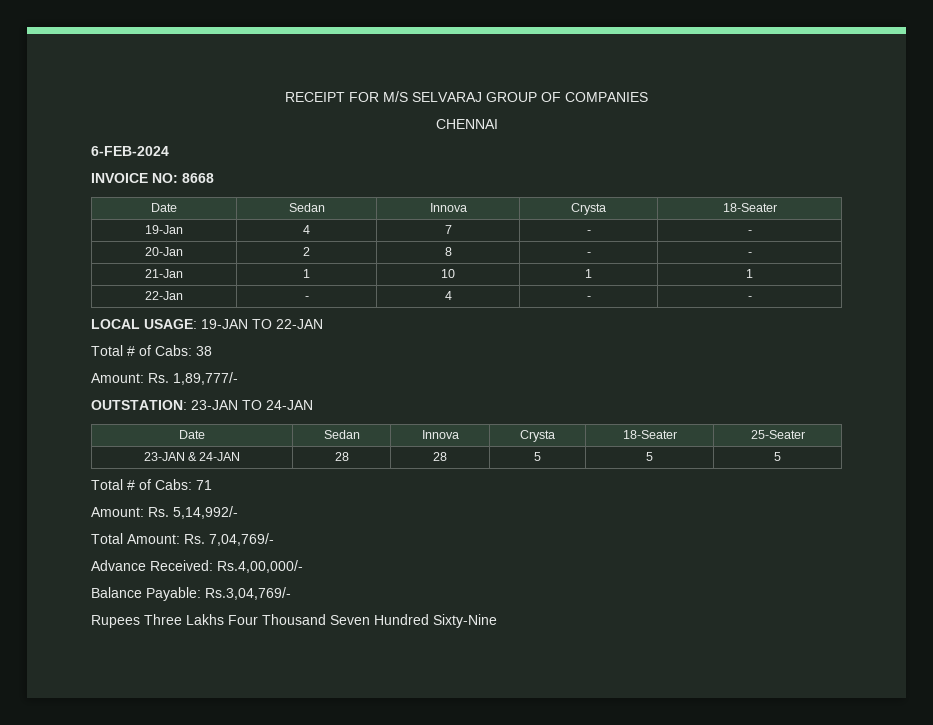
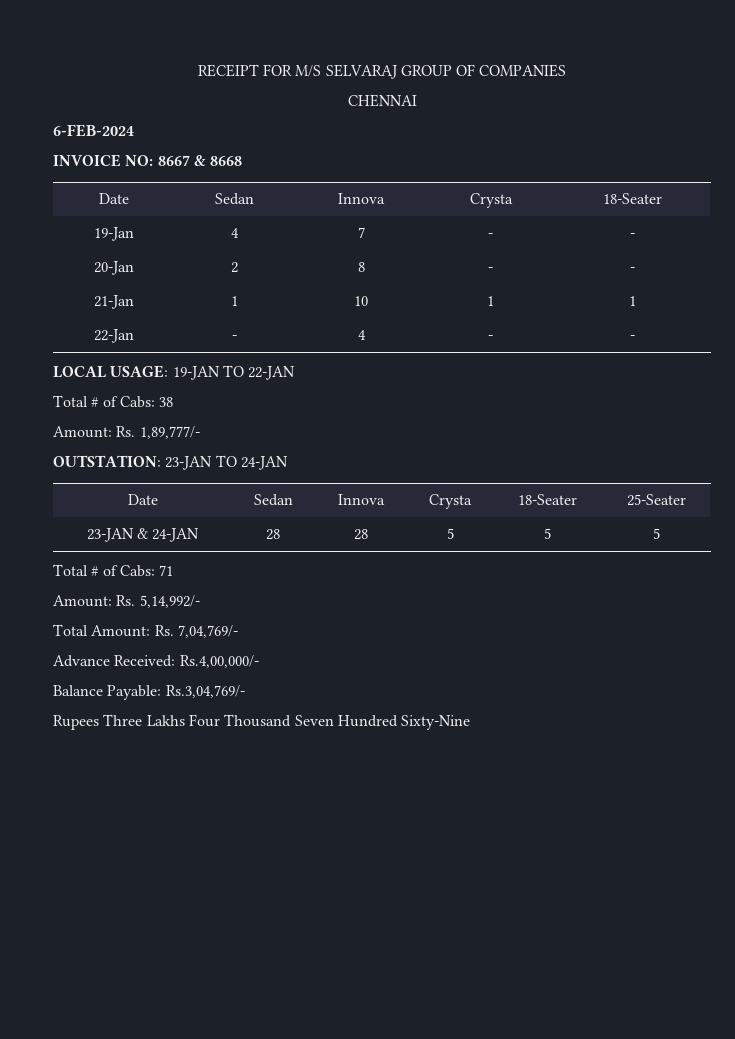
- INVOICE NO: 8668
+ INVOICE NO: 8667 & 8668

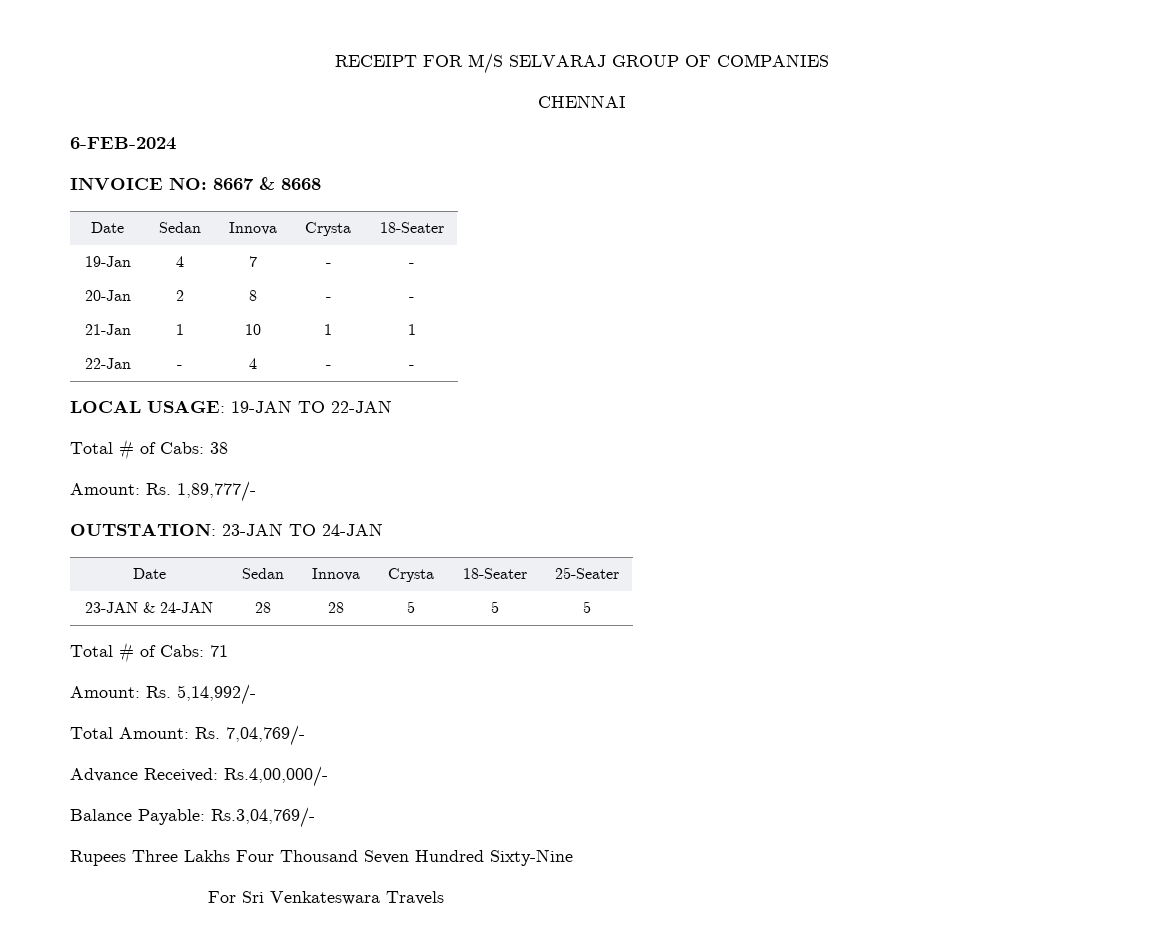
+ For Sri Venkateswara Travels

